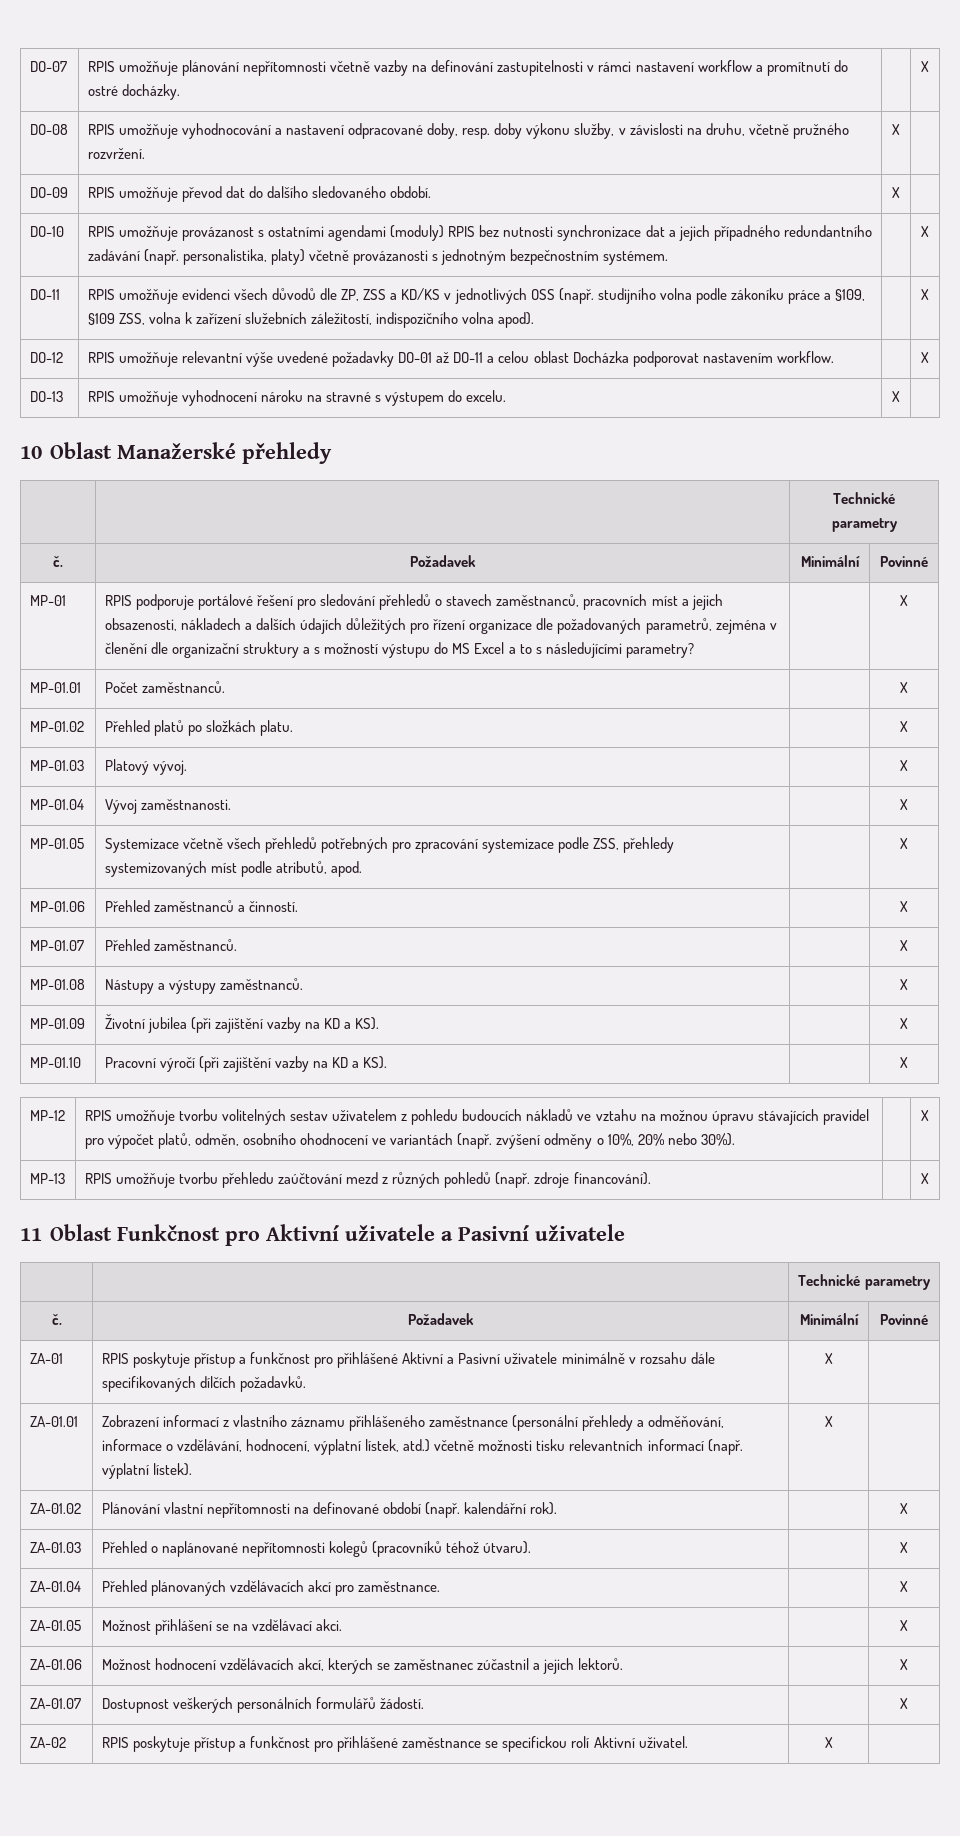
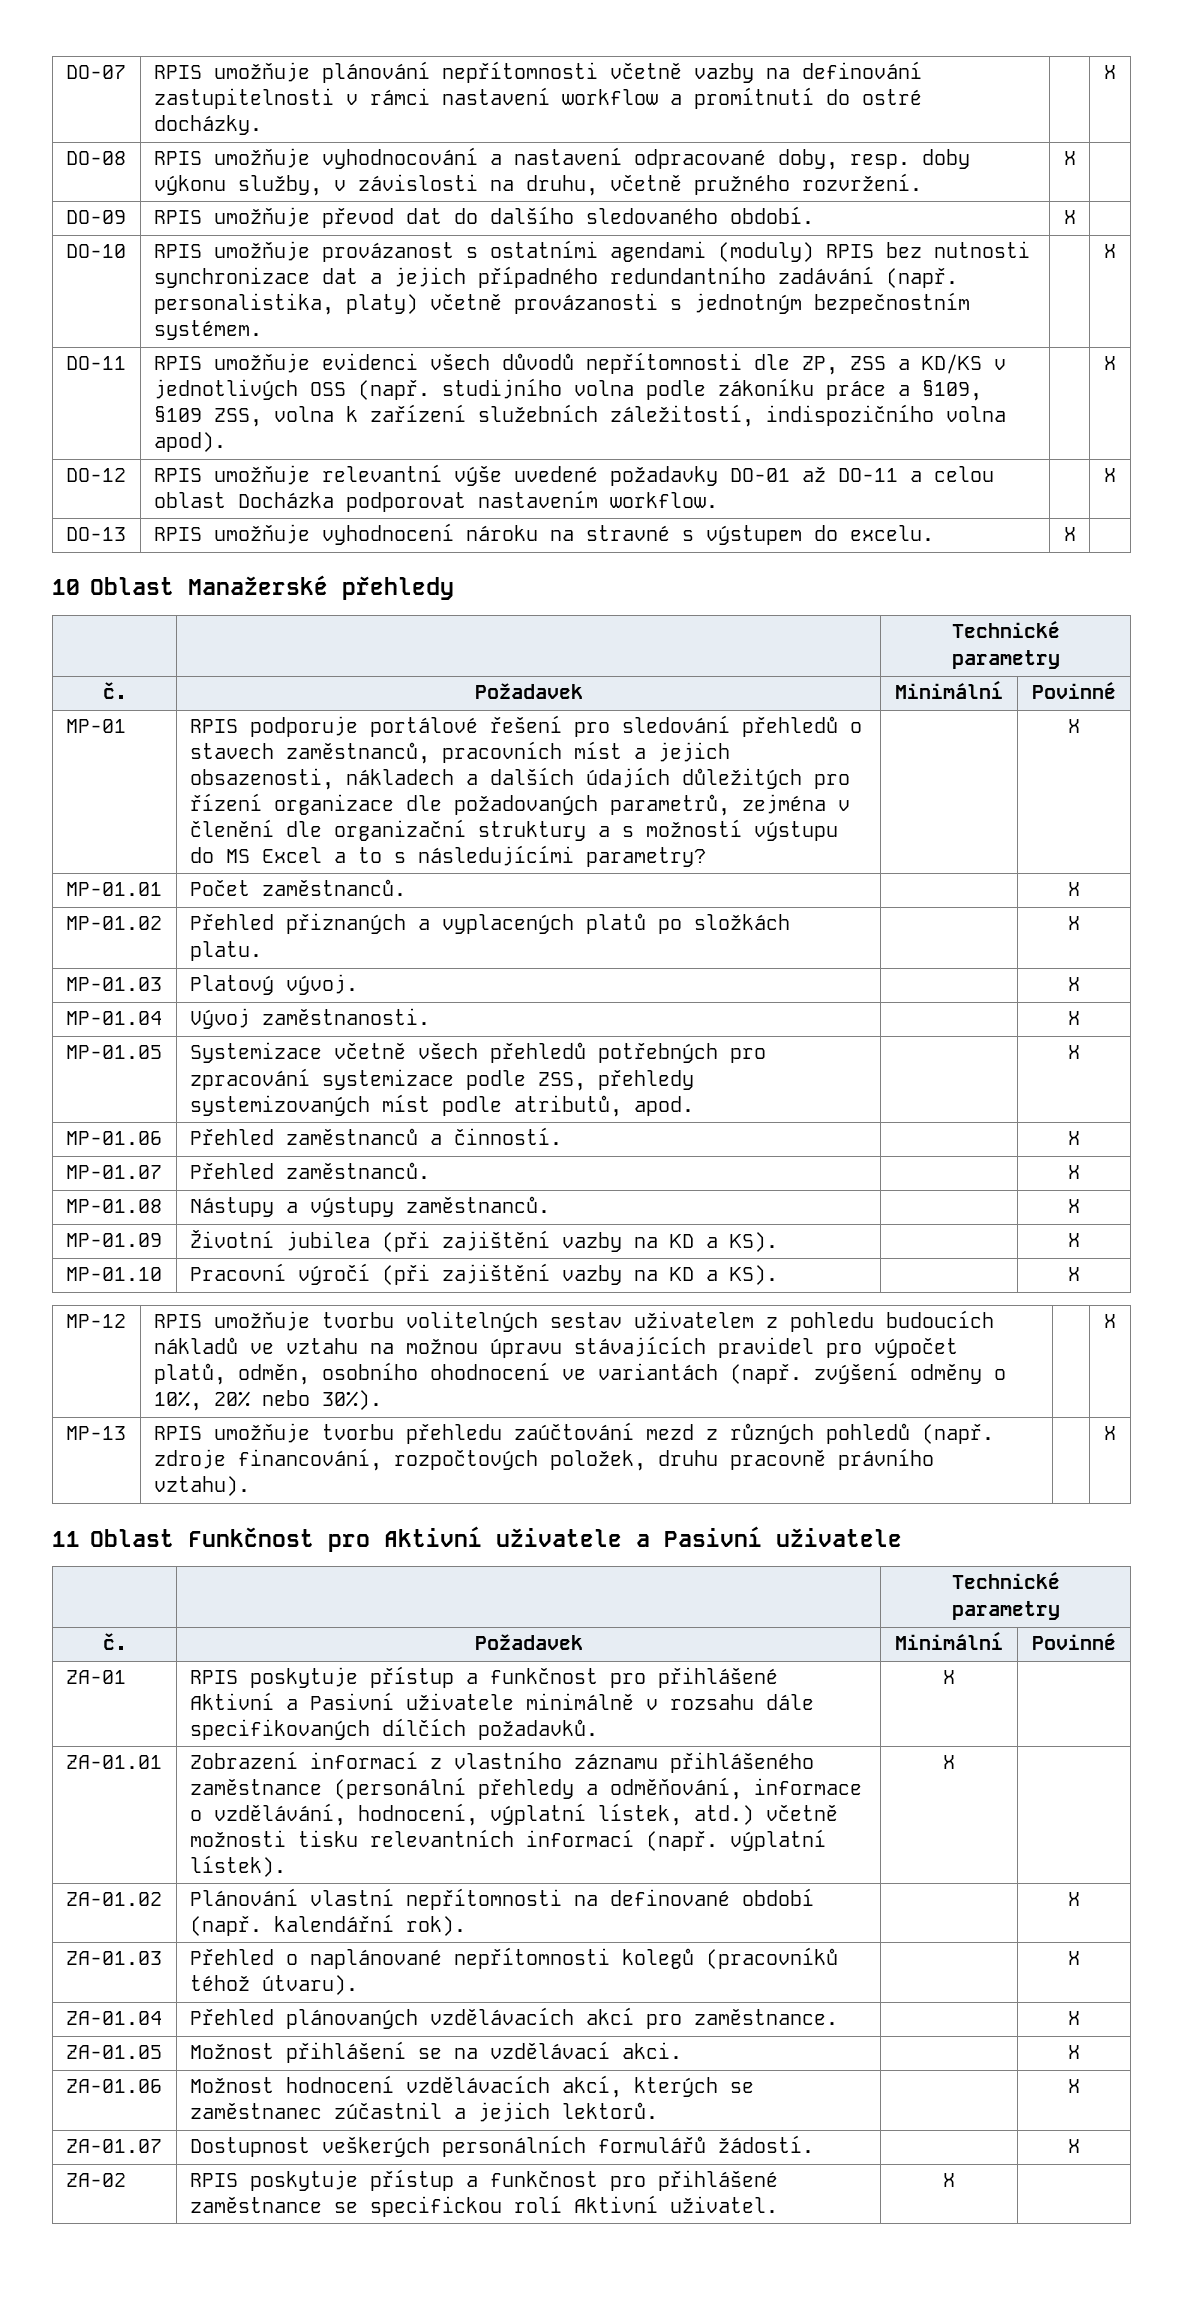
- DO-11 | RPIS umožňuje evidenci všech důvodů dle ZP, ZSS a KD/KS v jednotlivých OSS (např. studijního volna podle zákoníku práce a §109, §109 ZSS, volna k zařízení služebních záležitostí, indispozičního volna apod). | | X
+ DO-11 | RPIS umožňuje evidenci všech důvodů nepřítomnosti dle ZP, ZSS a KD/KS v jednotlivých OSS (např. studijního volna podle zákoníku práce a §109, §109 ZSS, volna k zařízení služebních záležitostí, indispozičního volna apod). | | X
- MP-01.02 | Přehled platů po složkách platu. | | X
+ MP-01.02 | Přehled přiznaných a vyplacených platů po složkách platu. | | X
- MP-13 | RPIS umožňuje tvorbu přehledu zaúčtování mezd z různých pohledů (např. zdroje financování). | | X
+ MP-13 | RPIS umožňuje tvorbu přehledu zaúčtování mezd z různých pohledů (např. zdroje financování, rozpočtových položek, druhu pracovně právního vztahu). | | X

